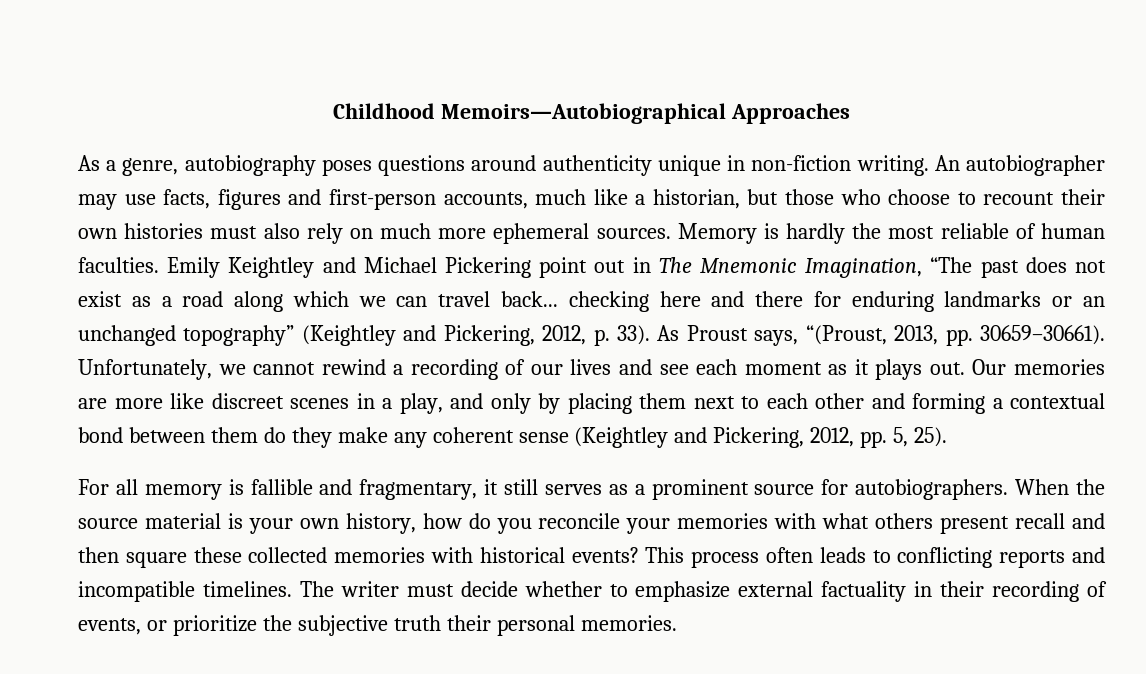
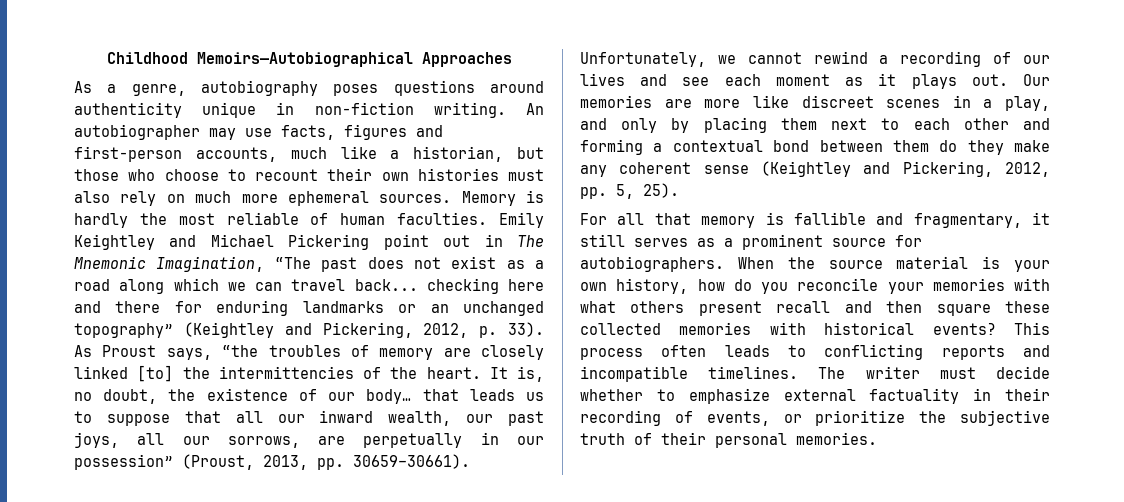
- As Proust says, “(Proust, 2013, pp. 30659–30661).
+ As Proust says, “the troubles of memory are closely linked [to] the intermittencies of the heart. It is, no doubt, the existence of our body… that leads us to suppose that all our inward wealth, our past joys, all our sorrows, are perpetually in our possession” (Proust, 2013, pp. 30659–30661).
- For all memory is fallible and fragmentary, it still serves as a prominent source for autobiographers.
+ For all that memory is fallible and fragmentary, it still serves as a prominent source for autobiographers.
- The writer must decide whether to emphasize external factuality in their recording of events, or prioritize the subjective truth their personal memories.
+ The writer must decide whether to emphasize external factuality in their recording of events, or prioritize the subjective truth of their personal memories.

